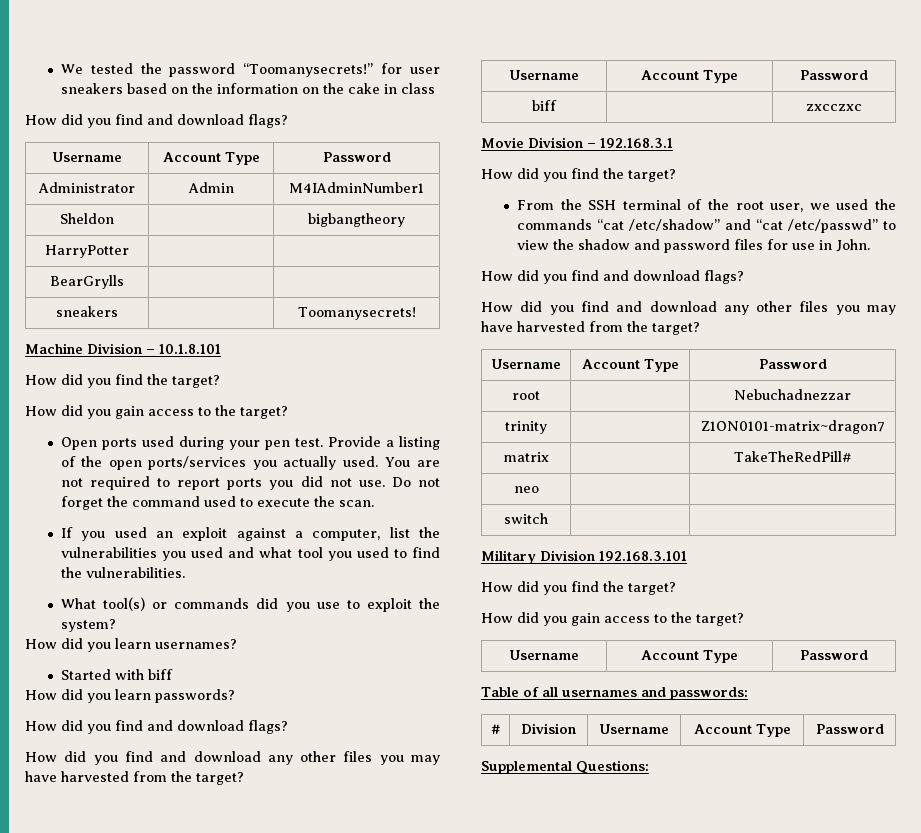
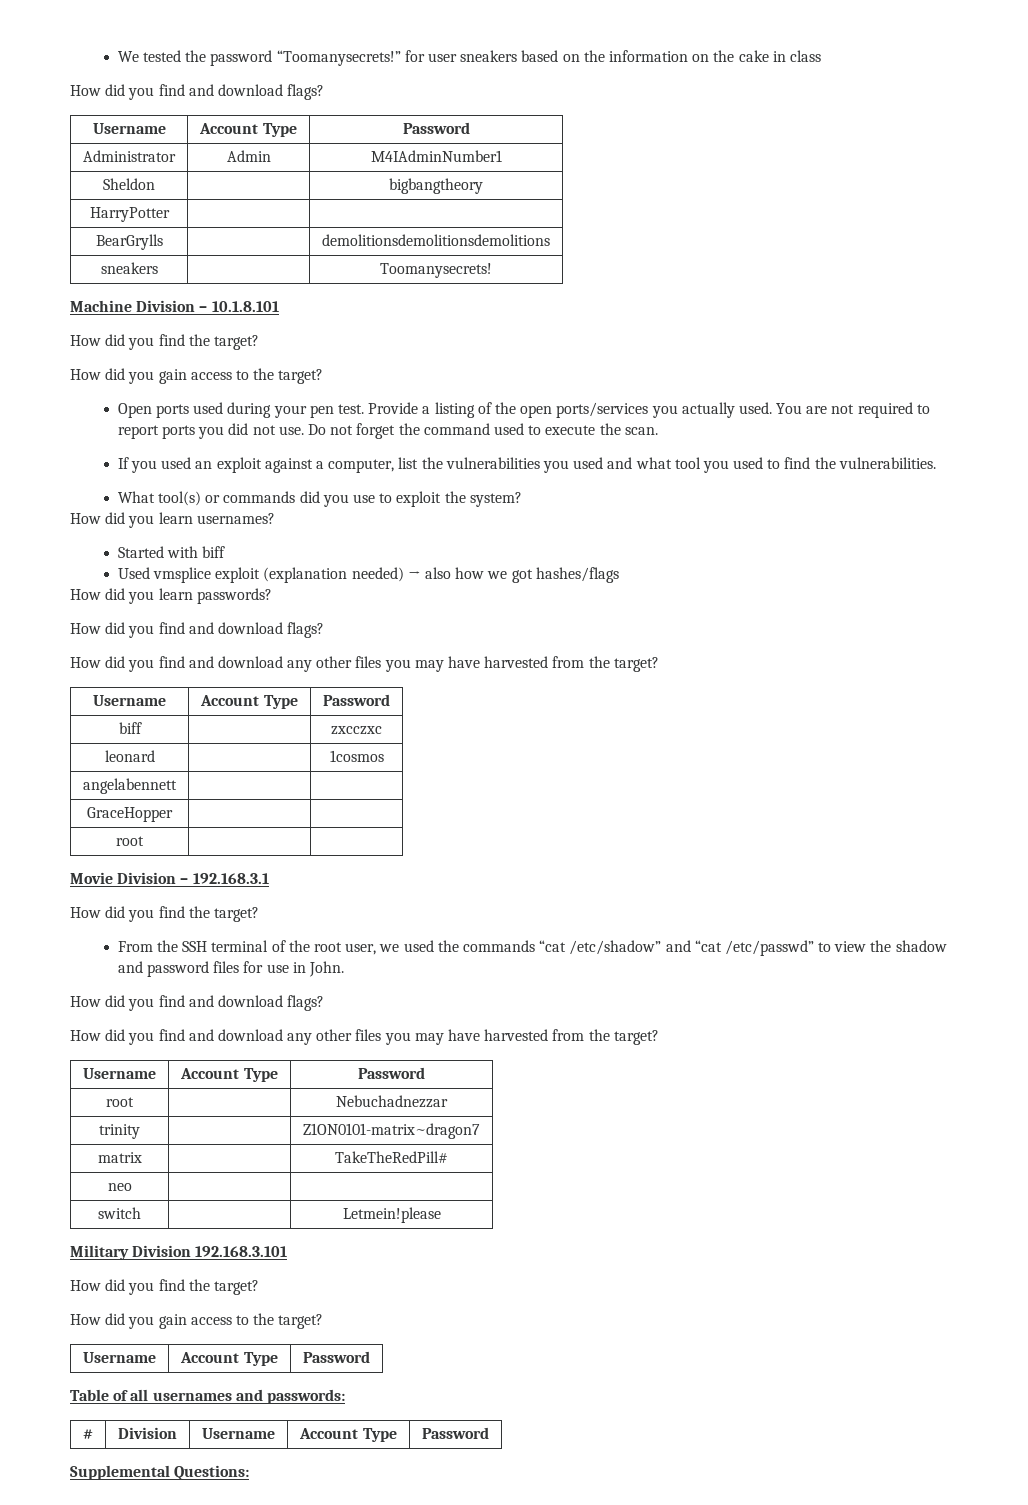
- BearGrylls | |
+ BearGrylls | | demolitionsdemolitionsdemolitions
+ Used vmsplice exploit (explanation needed) → also how we got hashes/flags
+ leonard | | 1cosmos
+ angelabennett | |
+ GraceHopper | |
+ root | |
- switch | |
+ switch | | Letmein!please

